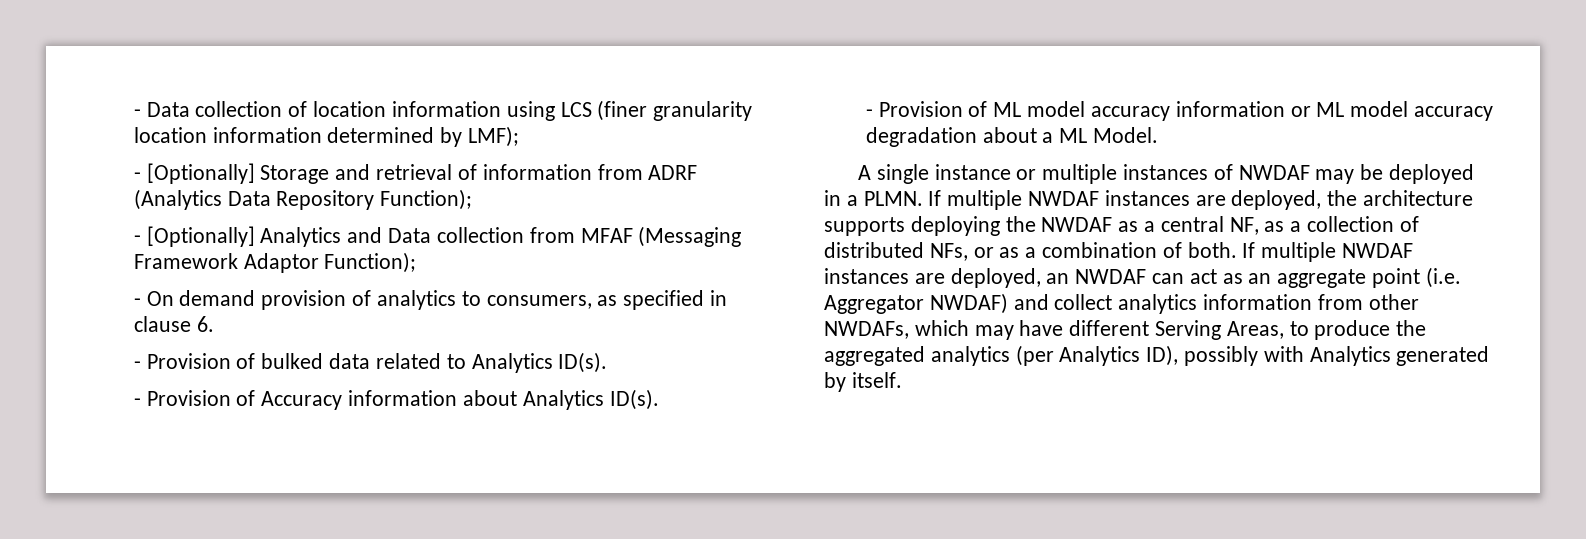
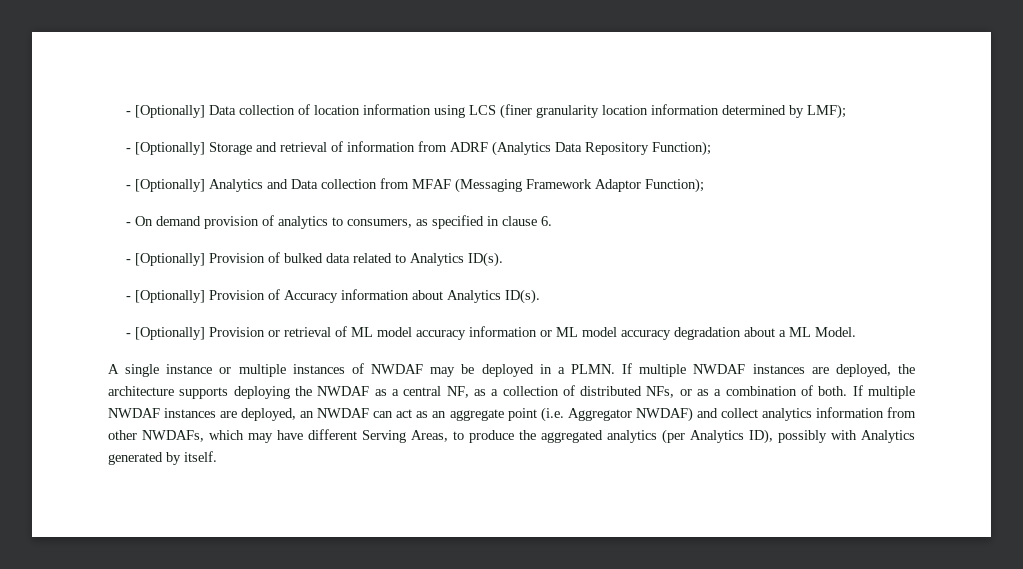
- - Data collection of location information using LCS (finer granularity location information determined by LMF);
+ - [Optionally] Data collection of location information using LCS (finer granularity location information determined by LMF);
- - Provision of bulked data related to Analytics ID(s).
+ - [Optionally] Provision of bulked data related to Analytics ID(s).
- - Provision of Accuracy information about Analytics ID(s).
+ - [Optionally] Provision of Accuracy information about Analytics ID(s).
- - Provision of ML model accuracy information or ML model accuracy degradation about a ML Model.
+ - [Optionally] Provision or retrieval of ML model accuracy information or ML model accuracy degradation about a ML Model.

